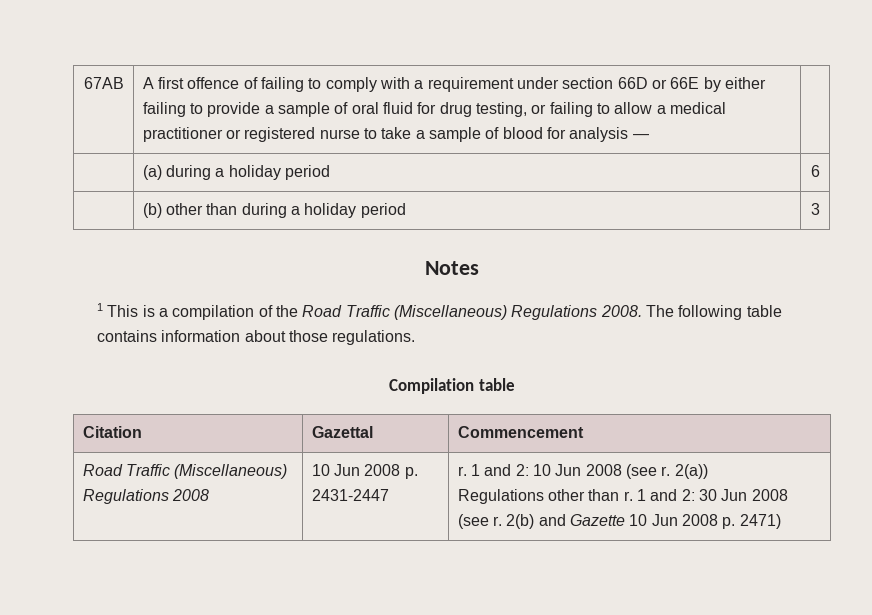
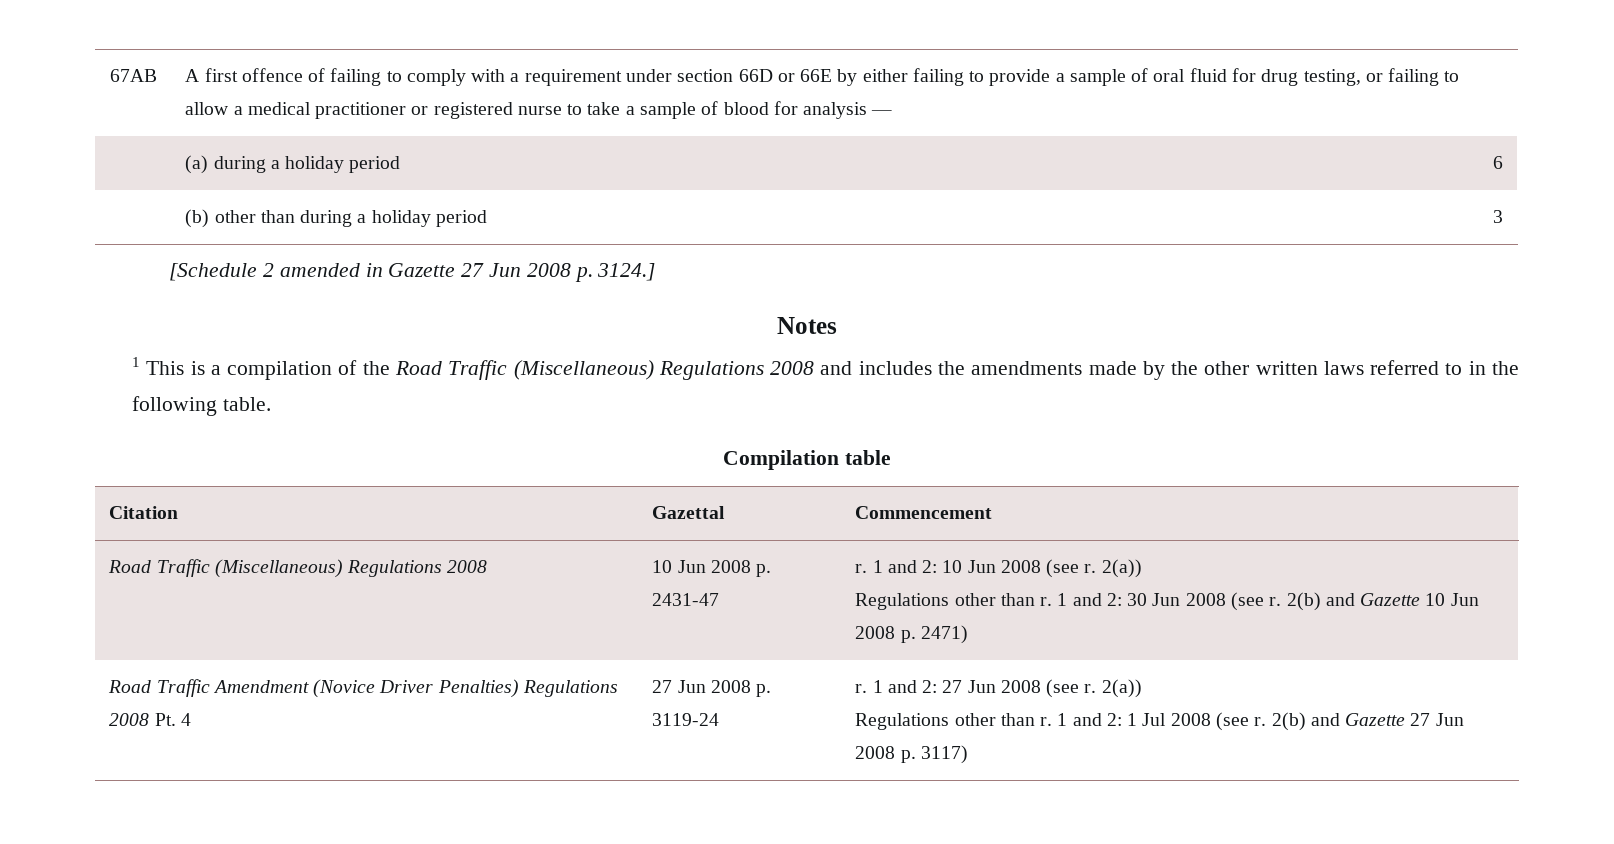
+ [Schedule 2 amended in Gazette 27 Jun 2008 p. 3124.]
- 1 This is a compilation of the Road Traffic (Miscellaneous) Regulations 2008. The following table contains information about those regulations.
+ 1 This is a compilation of the Road Traffic (Miscellaneous) Regulations 2008 and includes the amendments made by the other written laws referred to in the following table.
- Road Traffic (Miscellaneous) Regulations 2008 | 10 Jun 2008 p. 2431-2447 | r. 1 and 2: 10 Jun 2008 (see r. 2(a))
+ Road Traffic (Miscellaneous) Regulations 2008 | 10 Jun 2008 p. 2431-47 | r. 1 and 2: 10 Jun 2008 (see r. 2(a))
+ Road Traffic Amendment (Novice Driver Penalties) Regulations 2008 Pt. 4 | 27 Jun 2008 p. 3119-24 | r. 1 and 2: 27 Jun 2008 (see r. 2(a))
+ Regulations other than r. 1 and 2: 1 Jul 2008 (see r. 2(b) and Gazette 27 Jun 2008 p. 3117)

